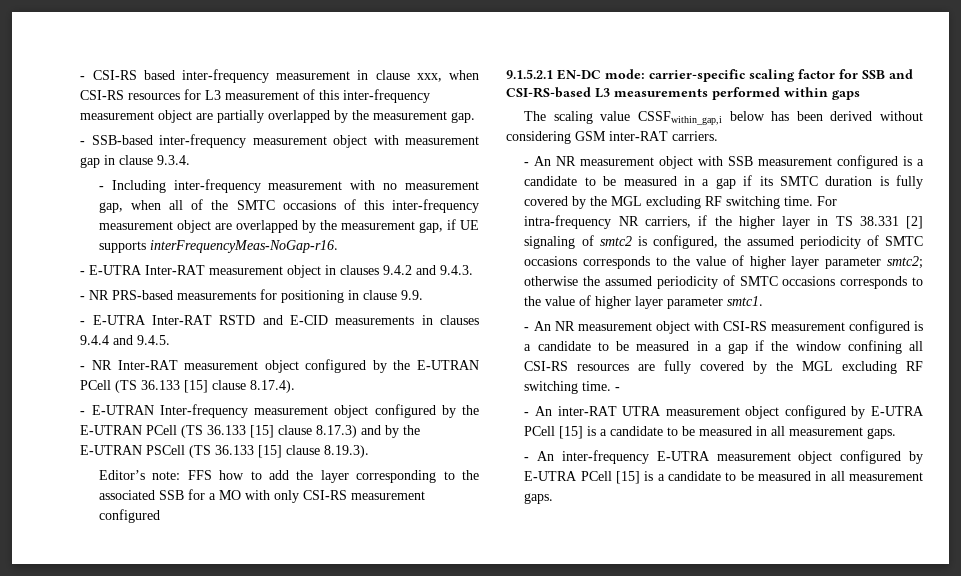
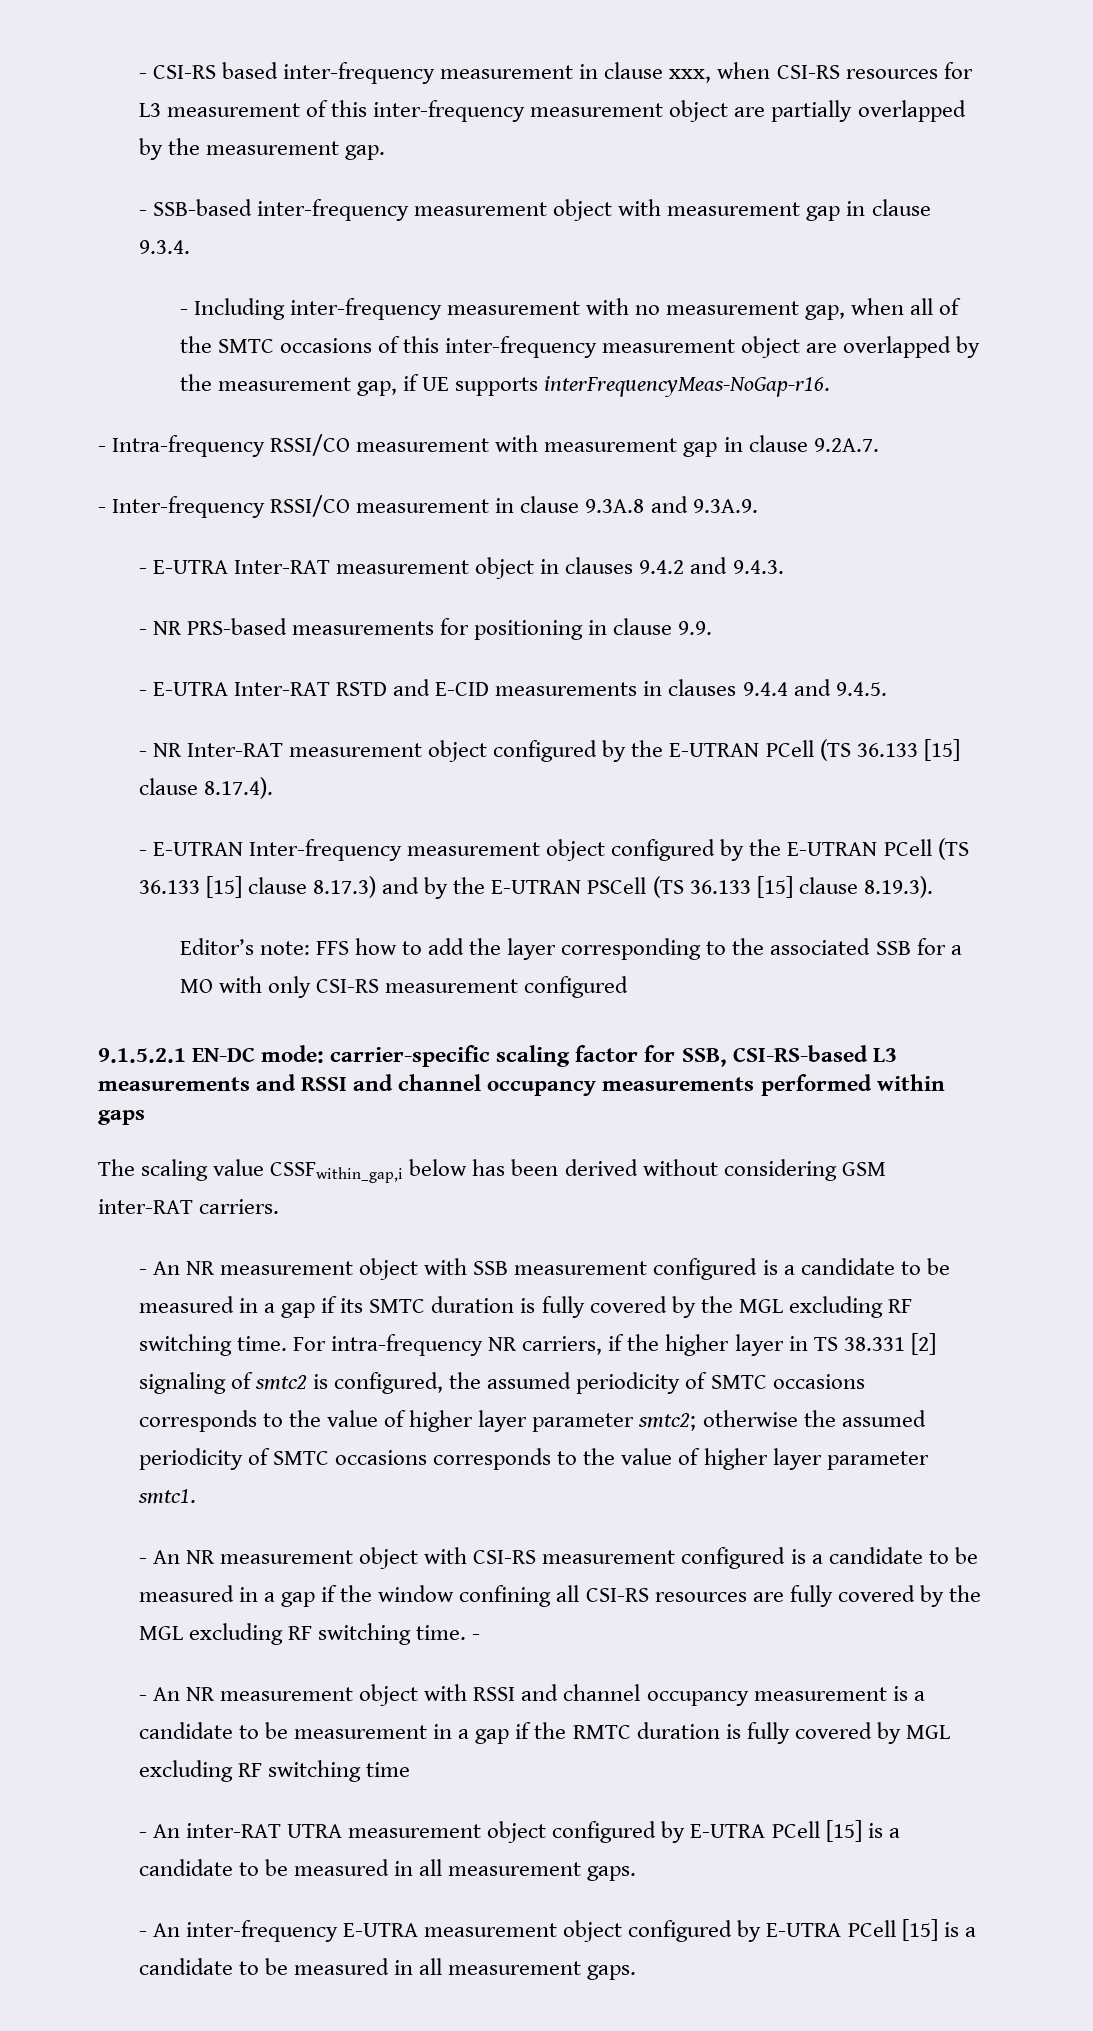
+ - Intra-frequency RSSI/CO measurement with measurement gap in clause 9.2A.7.
+ - Inter-frequency RSSI/CO measurement in clause 9.3A.8 and 9.3A.9.
- 9.1.5.2.1 EN-DC mode: carrier-specific scaling factor for SSB and CSI-RS-based L3 measurements performed within gaps
+ 9.1.5.2.1 EN-DC mode: carrier-specific scaling factor for SSB, CSI-RS-based L3 measurements and RSSI and channel occupancy measurements performed within gaps
+ - An NR measurement object with RSSI and channel occupancy measurement is a candidate to be measurement in a gap if the RMTC duration is fully covered by MGL excluding RF switching time

